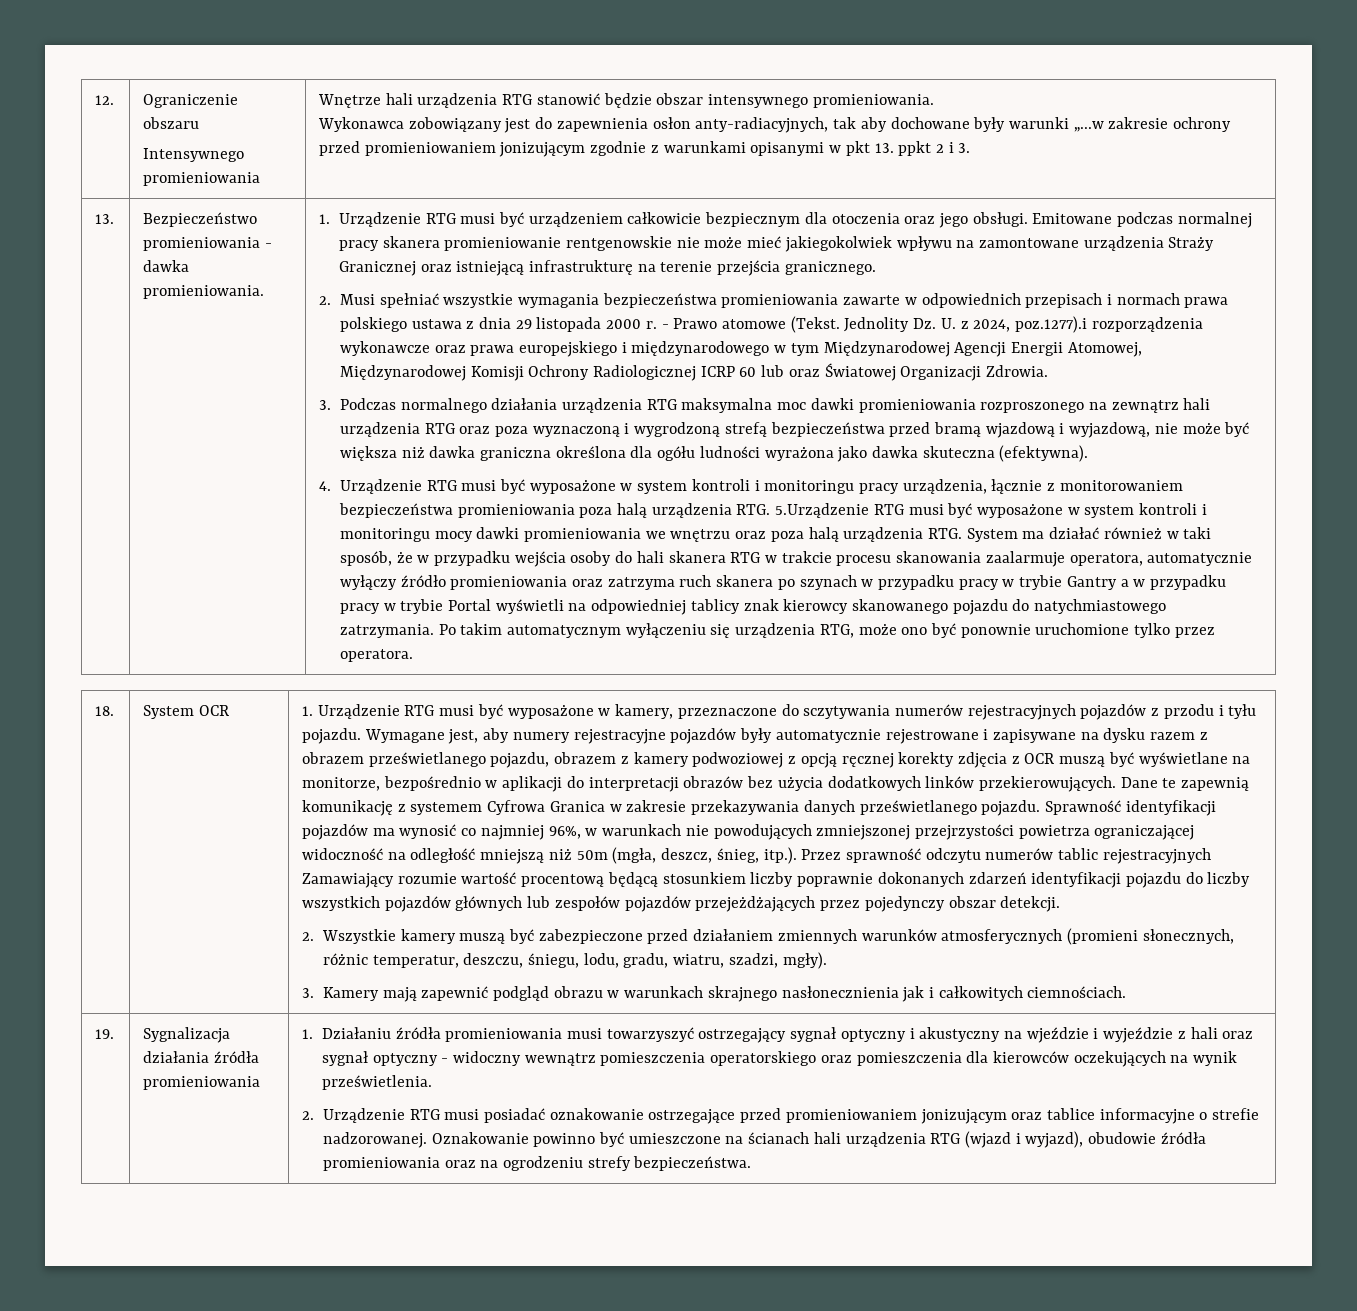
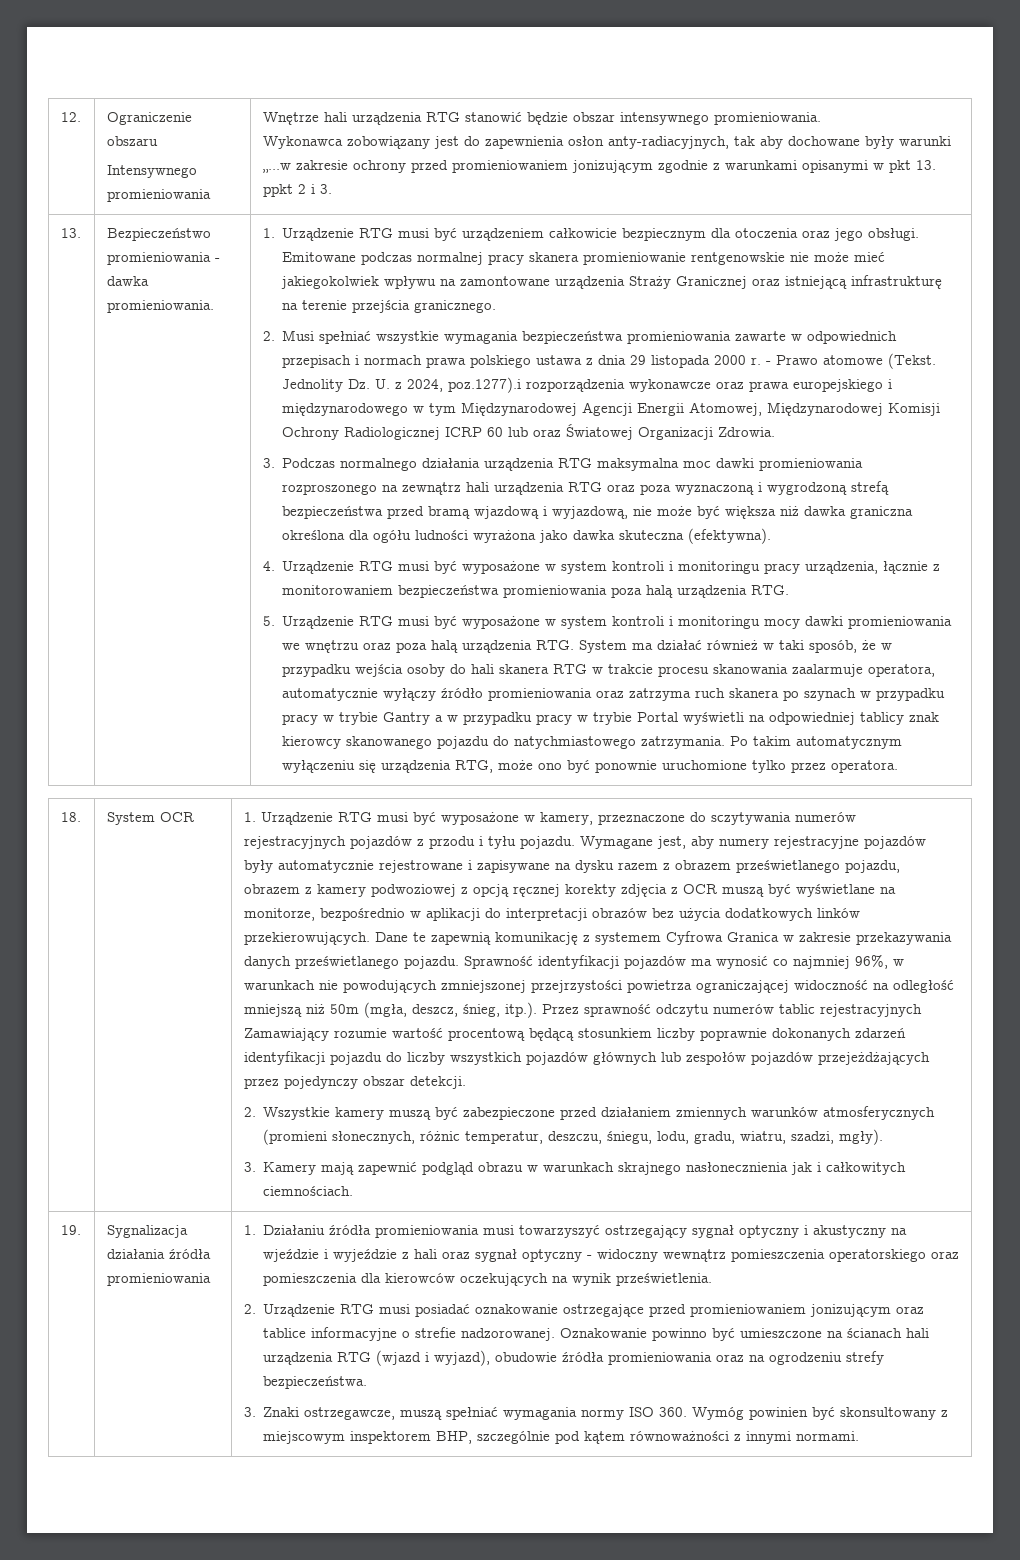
- 4. Urządzenie RTG musi być wyposażone w system kontroli i monitoringu pracy urządzenia, łącznie z monitorowaniem bezpieczeństwa promieniowania poza halą urządzenia RTG. 5.Urządzenie RTG musi być wyposażone w system kontroli i monitoringu mocy dawki promieniowania we wnętrzu oraz poza halą urządzenia RTG. System ma działać również w taki sposób, że w przypadku wejścia osoby do hali skanera RTG w trakcie procesu skanowania zaalarmuje operatora, automatycznie wyłączy źródło promieniowania oraz zatrzyma ruch skanera po szynach w przypadku pracy w trybie Gantry a w przypadku pracy w trybie Portal wyświetli na odpowiedniej tablicy znak kierowcy skanowanego pojazdu do natychmiastowego zatrzymania.
+ 4. Urządzenie RTG musi być wyposażone w system kontroli i monitoringu pracy urządzenia, łącznie z monitorowaniem bezpieczeństwa promieniowania poza halą urządzenia RTG.
+ 5. Urządzenie RTG musi być wyposażone w system kontroli i monitoringu mocy dawki promieniowania we wnętrzu oraz poza halą urządzenia RTG. System ma działać również w taki sposób, że w przypadku wejścia osoby do hali skanera RTG w trakcie procesu skanowania zaalarmuje operatora, automatycznie wyłączy źródło promieniowania oraz zatrzyma ruch skanera po szynach w przypadku pracy w trybie Gantry a w przypadku pracy w trybie Portal wyświetli na odpowiedniej tablicy znak kierowcy skanowanego pojazdu do natychmiastowego zatrzymania.
+ 3. Znaki ostrzegawcze, muszą spełniać wymagania normy ISO 360. Wymóg powinien być skonsultowany z miejscowym inspektorem BHP, szczególnie pod kątem równoważności z innymi normami.

